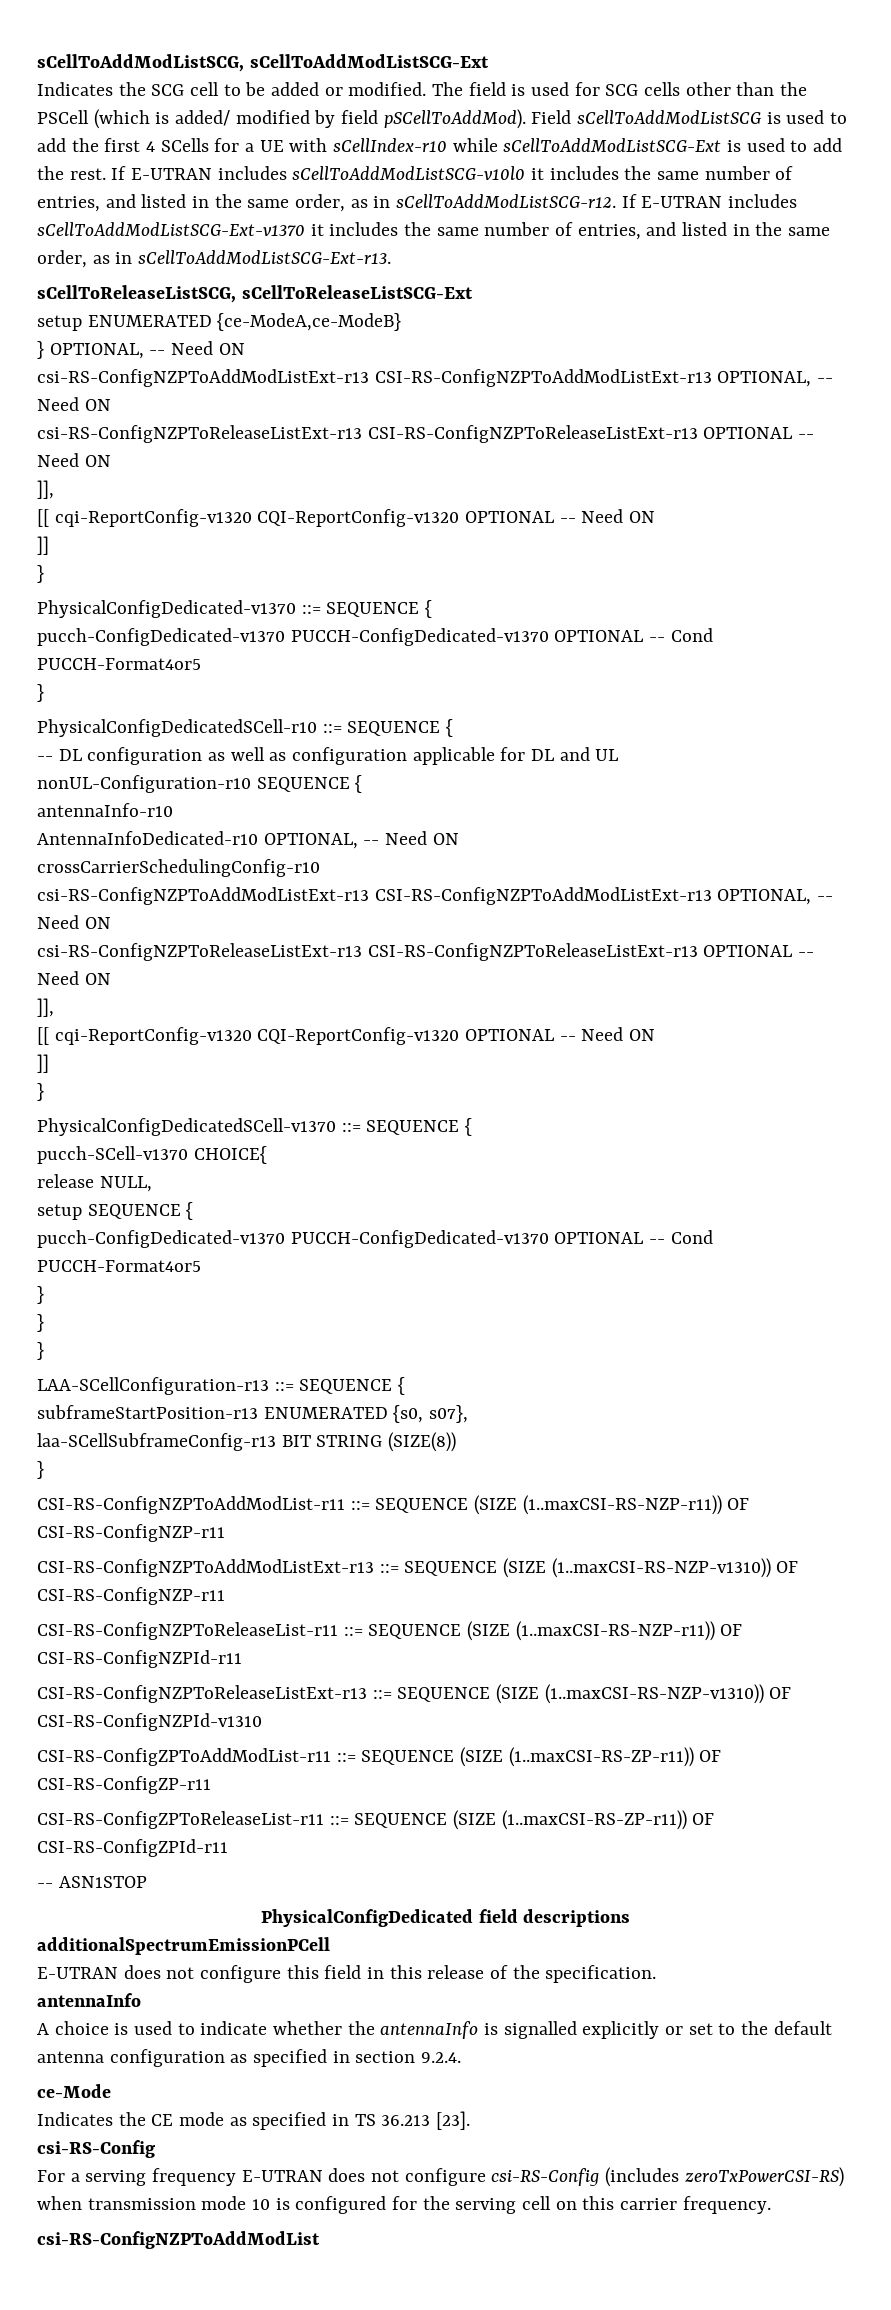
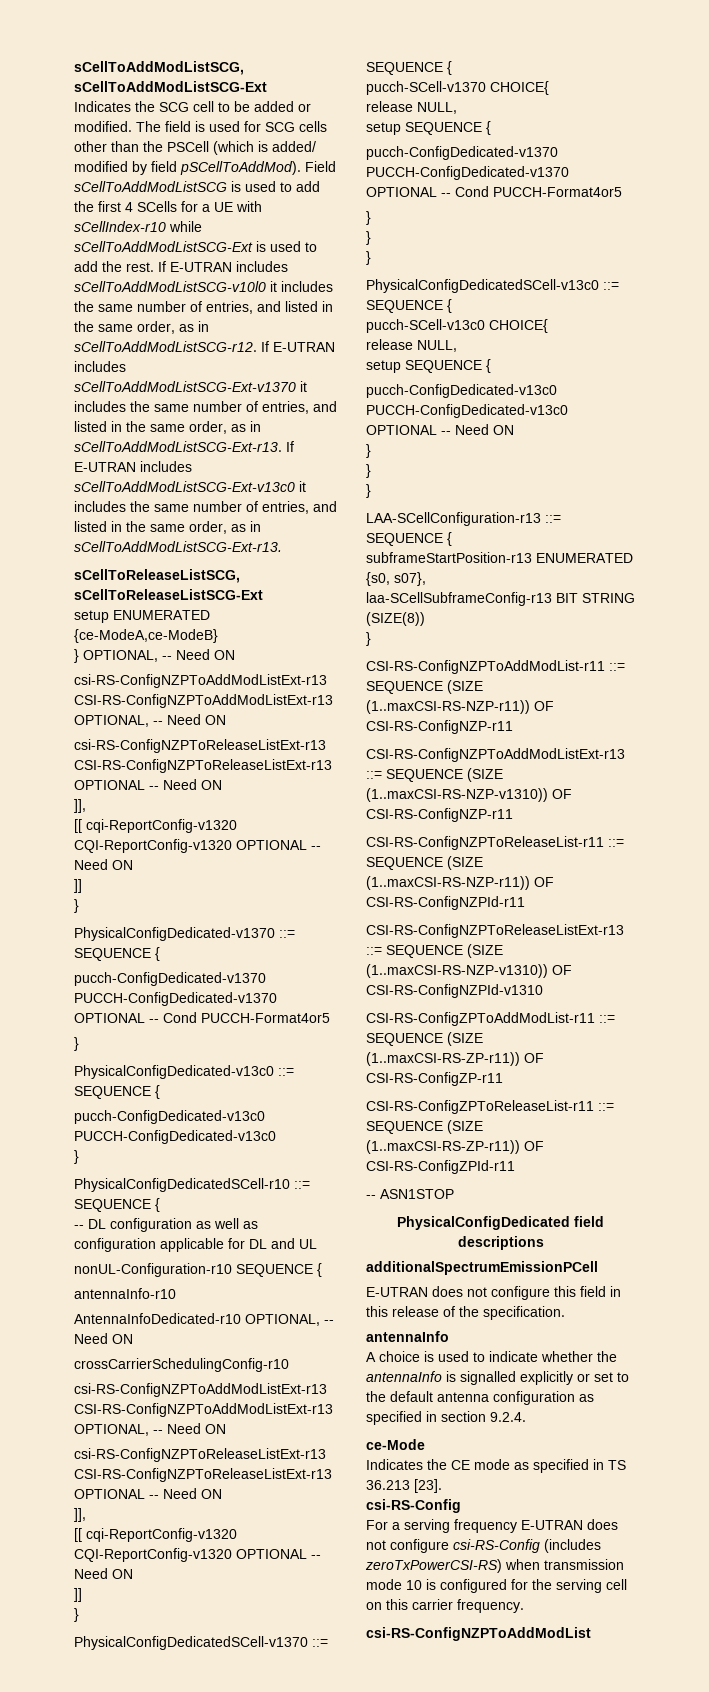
+ If E-UTRAN includes sCellToAddModListSCG-Ext-v13c0 it includes the same number of entries, and listed in the same order, as in sCellToAddModListSCG-Ext-r13.
+ PhysicalConfigDedicated-v13c0 ::= SEQUENCE {
+ pucch-ConfigDedicated-v13c0 PUCCH-ConfigDedicated-v13c0
+ }
+ PhysicalConfigDedicatedSCell-v13c0 ::= SEQUENCE {
+ pucch-SCell-v13c0 CHOICE{
+ release NULL,
+ setup SEQUENCE {
+ pucch-ConfigDedicated-v13c0 PUCCH-ConfigDedicated-v13c0 OPTIONAL -- Need ON
+ }
+ }
+ }

